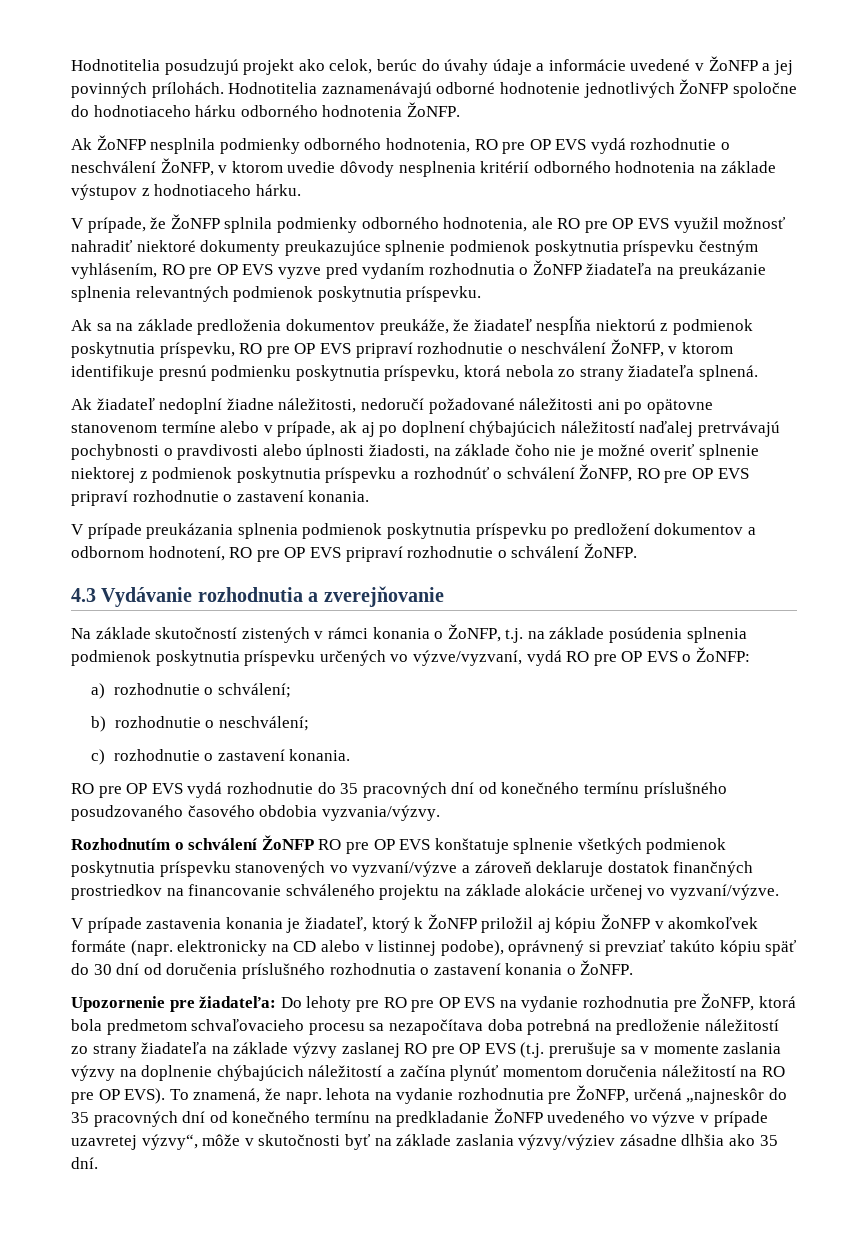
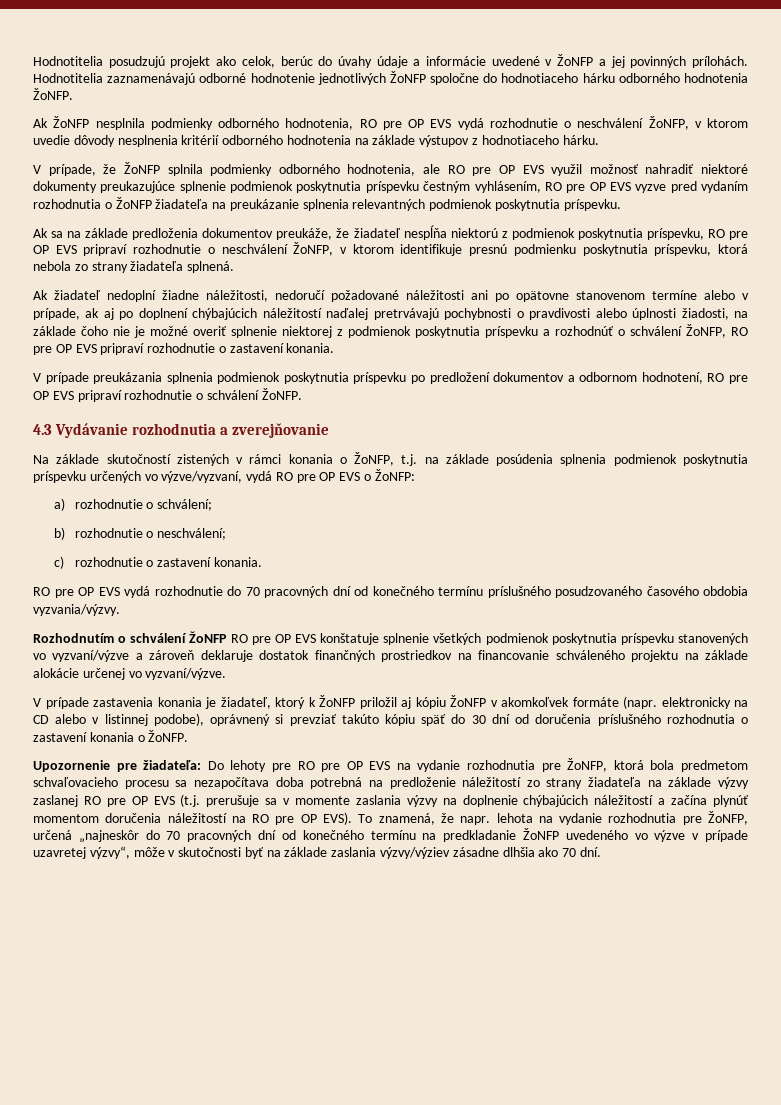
- RO pre OP EVS vydá rozhodnutie do 35 pracovných dní od konečného termínu príslušného posudzovaného časového obdobia vyzvania/výzvy.
+ RO pre OP EVS vydá rozhodnutie do 70 pracovných dní od konečného termínu príslušného posudzovaného časového obdobia vyzvania/výzvy.
- To znamená, že napr. lehota na vydanie rozhodnutia pre ŽoNFP, určená „najneskôr do 35 pracovných dní od konečného termínu na predkladanie ŽoNFP uvedeného vo výzve v prípade uzavretej výzvy“, môže v skutočnosti byť na základe zaslania výzvy/výziev zásadne dlhšia ako 35 dní.
+ To znamená, že napr. lehota na vydanie rozhodnutia pre ŽoNFP, určená „najneskôr do 70 pracovných dní od konečného termínu na predkladanie ŽoNFP uvedeného vo výzve v prípade uzavretej výzvy“, môže v skutočnosti byť na základe zaslania výzvy/výziev zásadne dlhšia ako 70 dní.

